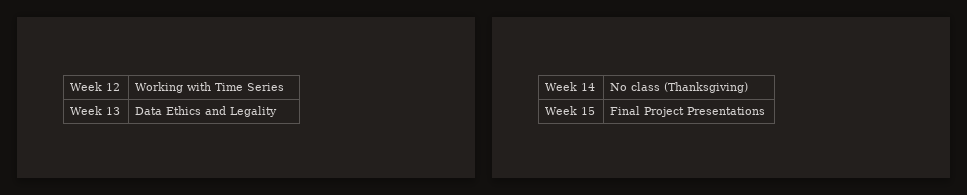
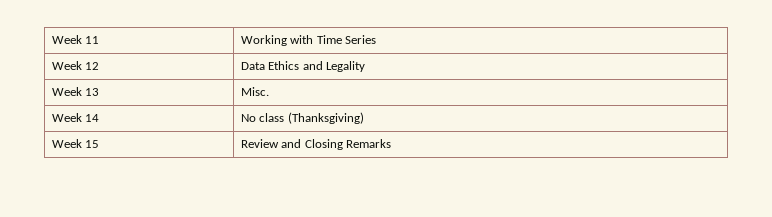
- Week 12 | Working with Time Series
+ Week 11 | Working with Time Series
- Week 13 | Data Ethics and Legality
+ Week 12 | Data Ethics and Legality
+ Week 13 | Misc.
- Week 15 | Final Project Presentations
+ Week 15 | Review and Closing Remarks

